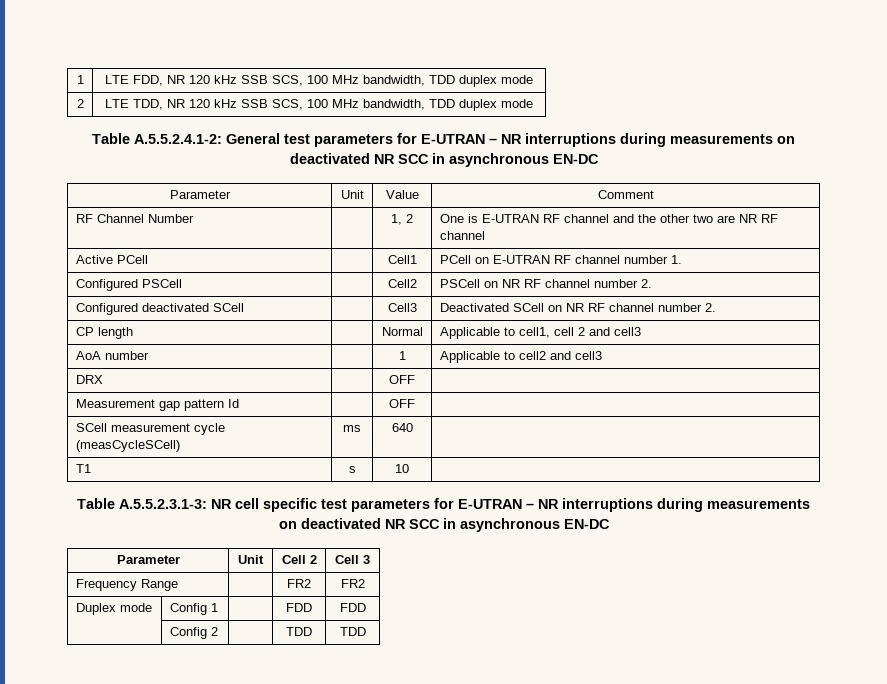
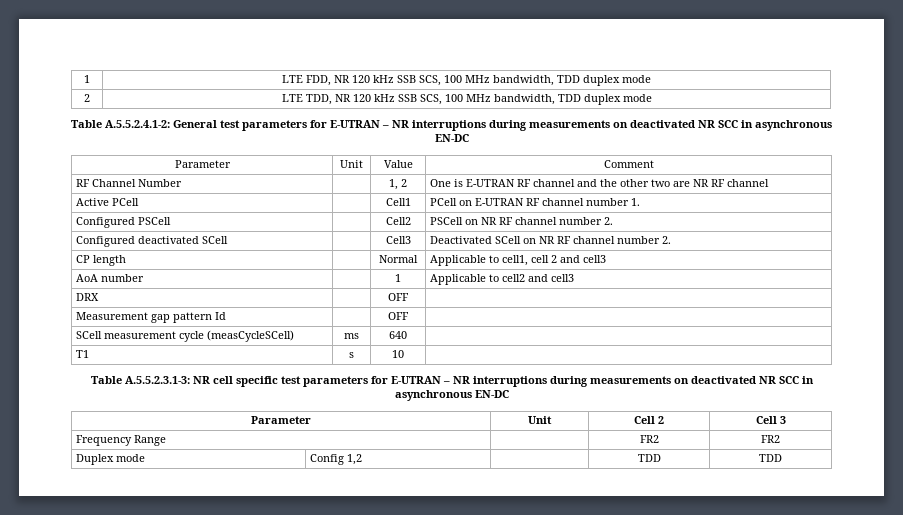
- Duplex mode | Config 1 | | FDD | FDD
- | Config 2 | | TDD | TDD
+ Duplex mode | Config 1,2 | | TDD | TDD

